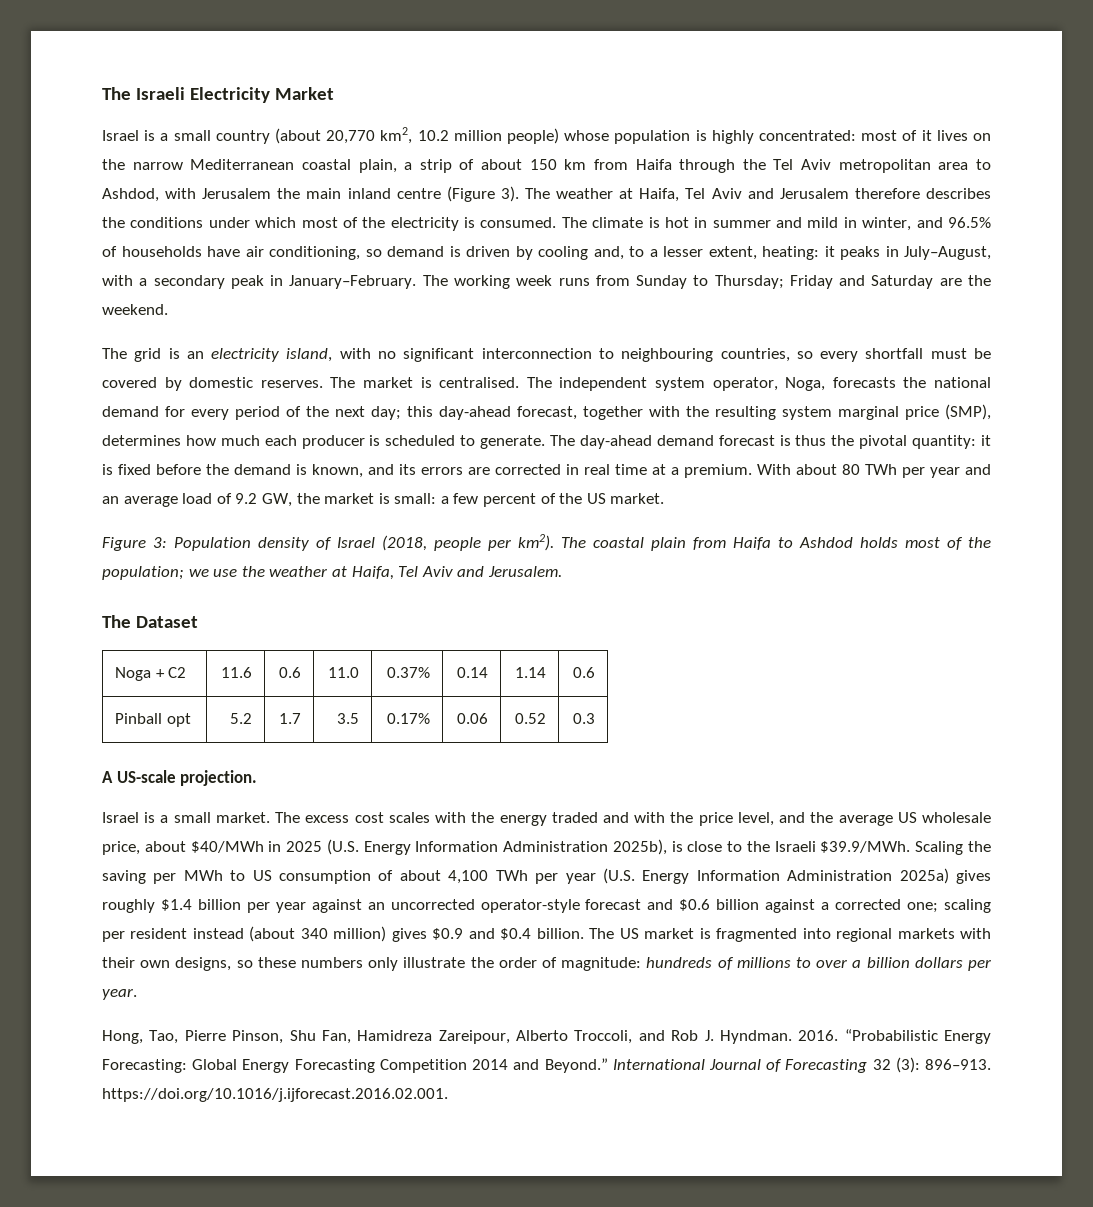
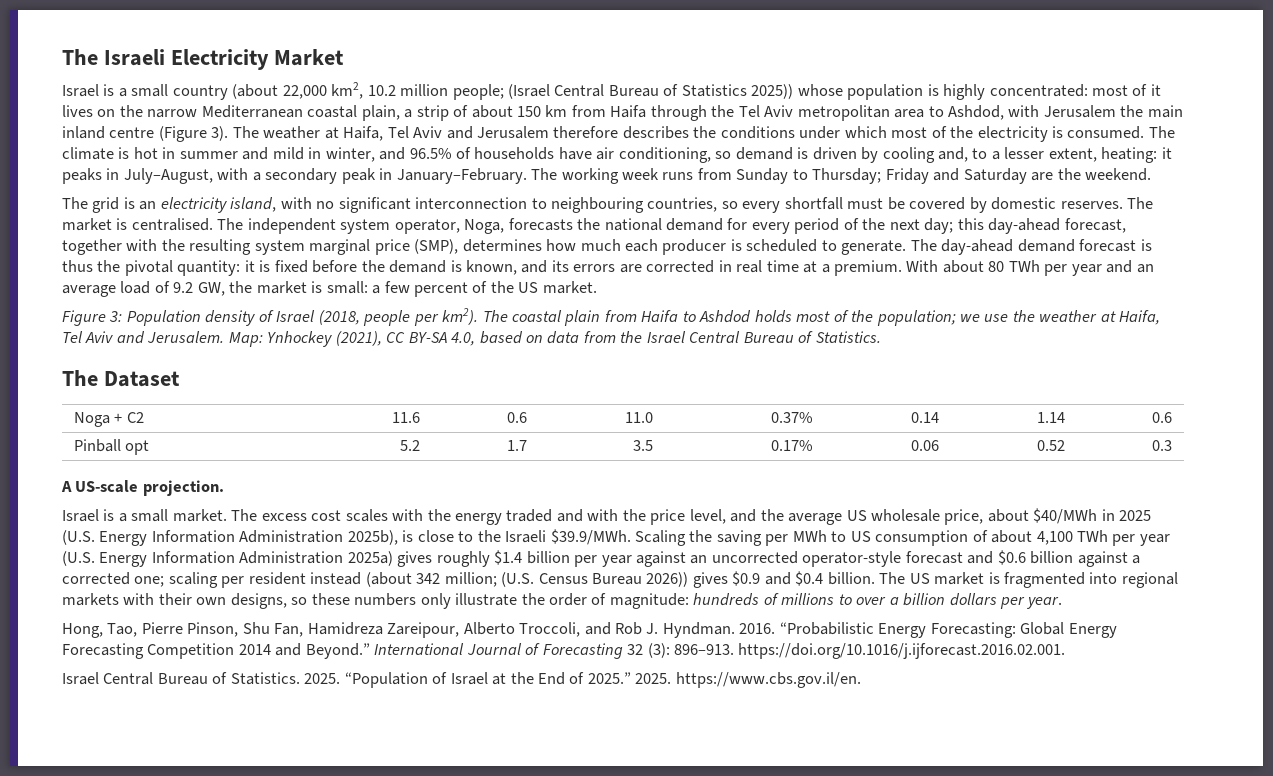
- Israel is a small country (about 20,770 km2, 10.2 million people) whose population is highly concentrated: most of it lives on the narrow Mediterranean coastal plain, a strip of about 150 km from Haifa through the Tel Aviv metropolitan area to Ashdod, with Jerusalem the main inland centre (Figure 3).
+ Israel is a small country (about 22,000 km2, 10.2 million people; (Israel Central Bureau of Statistics 2025)) whose population is highly concentrated: most of it lives on the narrow Mediterranean coastal plain, a strip of about 150 km from Haifa through the Tel Aviv metropolitan area to Ashdod, with Jerusalem the main inland centre (Figure 3).
+ Map: Ynhockey (2021), CC BY-SA 4.0, based on data from the Israel Central Bureau of Statistics.
- scaling per resident instead (about 340 million) gives $0.9 and $0.4 billion.
+ scaling per resident instead (about 342 million; (U.S. Census Bureau 2026)) gives $0.9 and $0.4 billion.
+ Israel Central Bureau of Statistics. 2025. “Population of Israel at the End of 2025.” 2025. https://www.cbs.gov.il/en.

